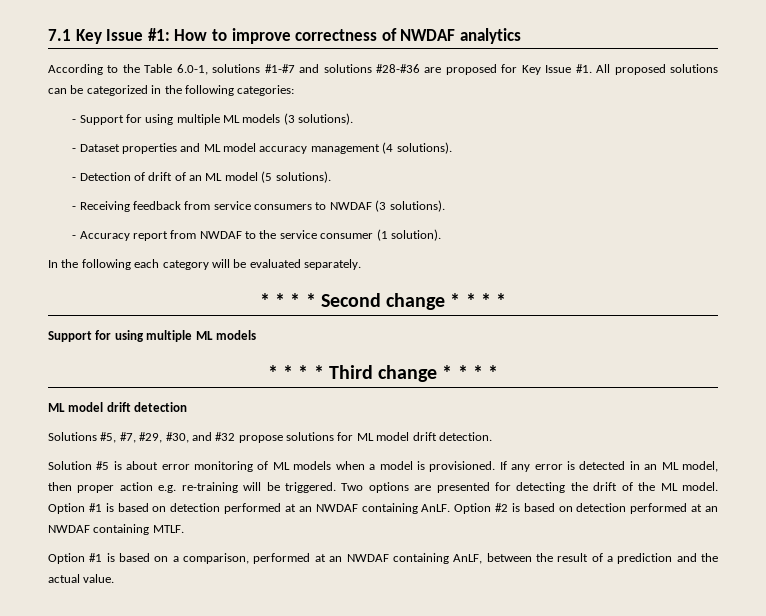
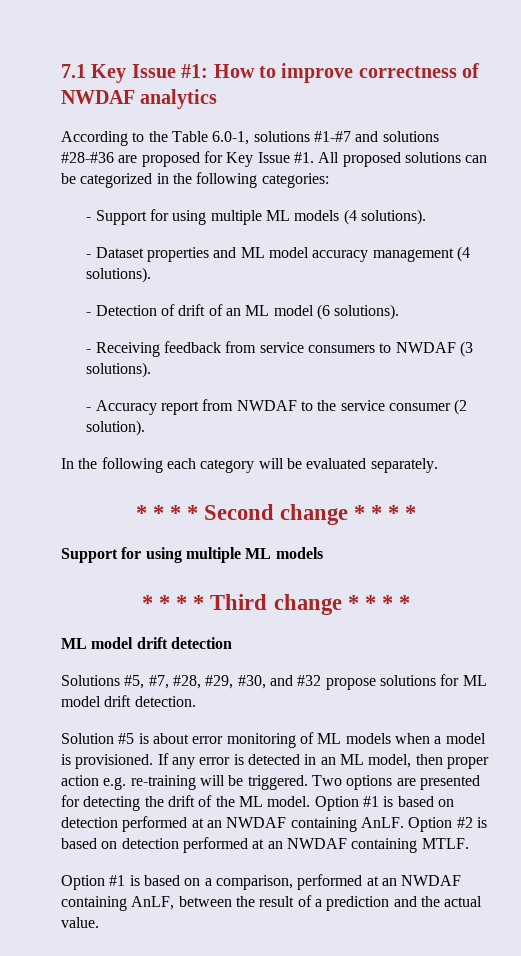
- - Support for using multiple ML models (3 solutions).
+ - Support for using multiple ML models (4 solutions).
- - Detection of drift of an ML model (5 solutions).
+ - Detection of drift of an ML model (6 solutions).
- - Accuracy report from NWDAF to the service consumer (1 solution).
+ - Accuracy report from NWDAF to the service consumer (2 solution).
- Solutions #5, #7, #29, #30, and #32 propose solutions for ML model drift detection.
+ Solutions #5, #7, #28, #29, #30, and #32 propose solutions for ML model drift detection.

